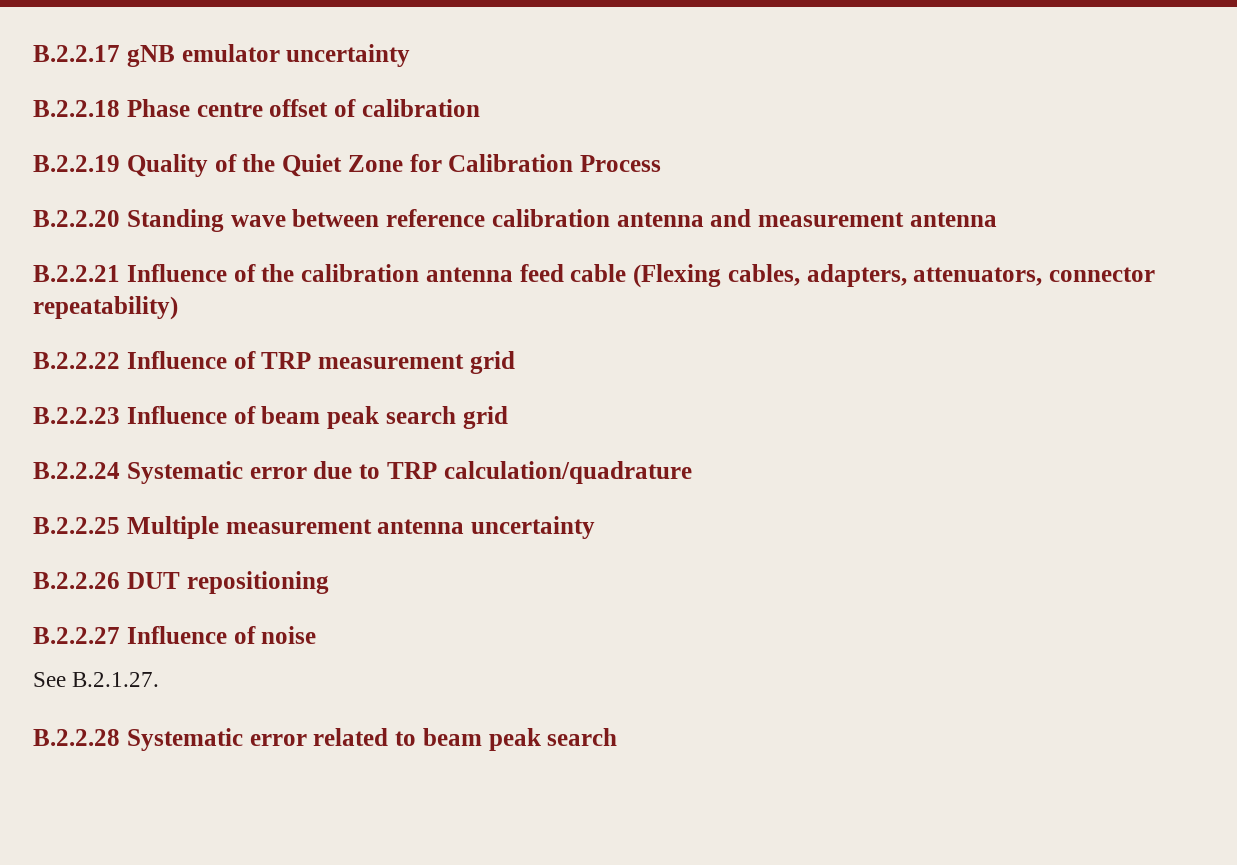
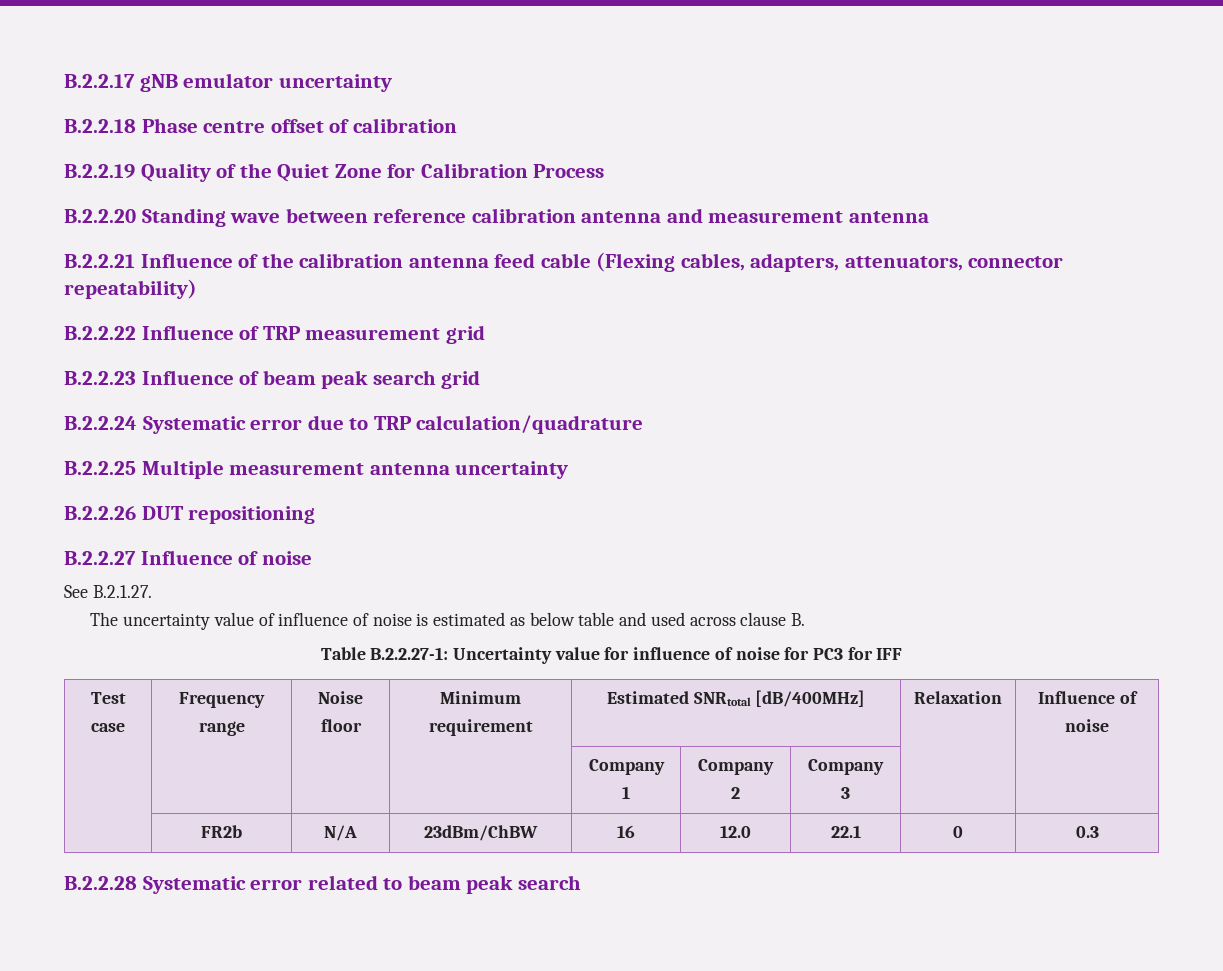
+ The uncertainty value of influence of noise is estimated as below table and used across clause B.
+ Table B.2.2.27-1: Uncertainty value for influence of noise for PC3 for IFF
+ Test case | Frequency range | Noise floor | Minimum requirement | Estimated SNRtotal [dB/400MHz] | Relaxation | Influence of noise
+ | | | | Company 1 | Company 2 | Company 3 | |
+ | FR2b | N/A | 23dBm/ChBW | 16 | 12.0 | 22.1 | 0 | 0.3

